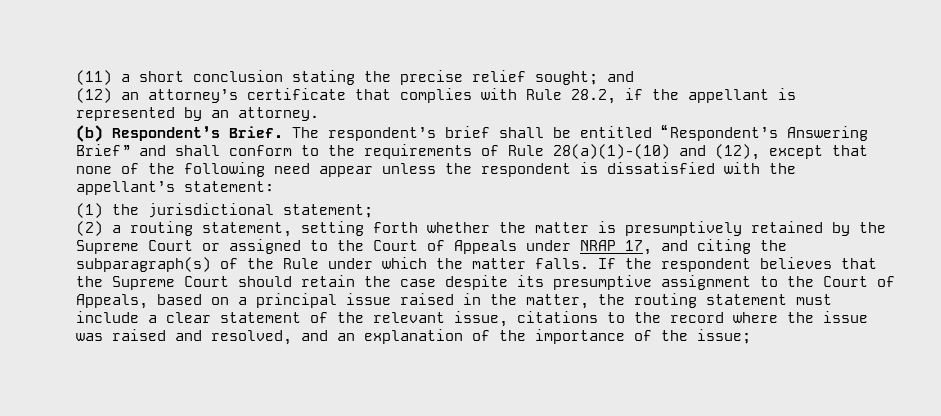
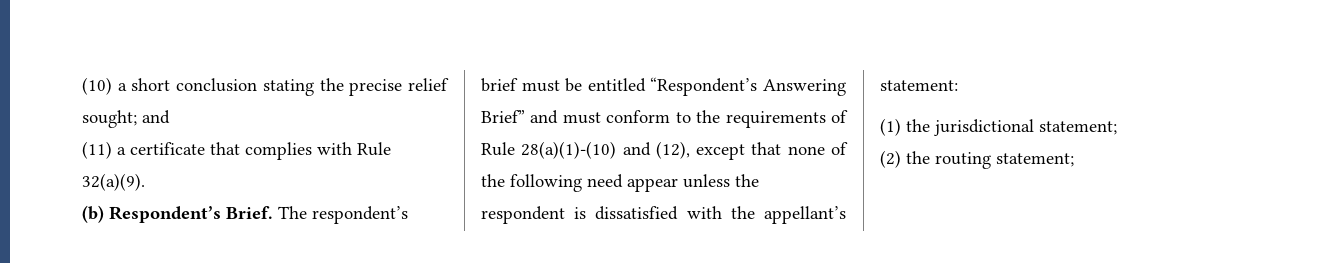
- (11) a short conclusion stating the precise relief sought; and
+ (10) a short conclusion stating the precise relief sought; and
- (12) an attorney’s certificate that complies with Rule 28.2, if the appellant is represented by an attorney.
+ (11) a certificate that complies with Rule 32(a)(9).
- The respondent’s brief shall be entitled “Respondent’s Answering Brief” and shall conform to the requirements of Rule 28(a)(1)-(10) and (12), except that none of the following need appear unless the respondent is dissatisfied with the appellant’s statement:
+ The respondent’s brief must be entitled “Respondent’s Answering Brief” and must conform to the requirements of Rule 28(a)(1)-(10) and (12), except that none of the following need appear unless the respondent is dissatisfied with the appellant’s statement:
- (2) a routing statement, setting forth whether the matter is presumptively retained by the Supreme Court or assigned to the Court of Appeals under NRAP 17, and citing the subparagraph(s) of the Rule under which the matter falls. If the respondent believes that the Supreme Court should retain the case despite its presumptive assignment to the Court of Appeals, based on a principal issue raised in the matter, the routing statement must include a clear statement of the relevant issue, citations to the record where the issue was raised and resolved, and an explanation of the importance of the issue;
+ (2) the routing statement;

